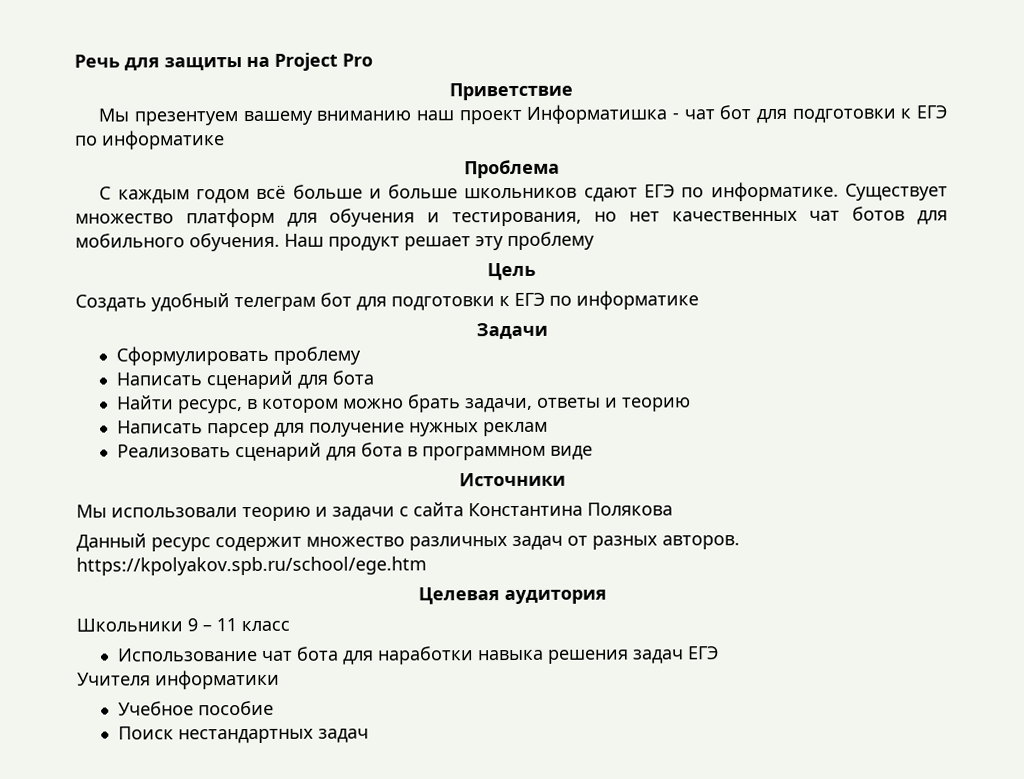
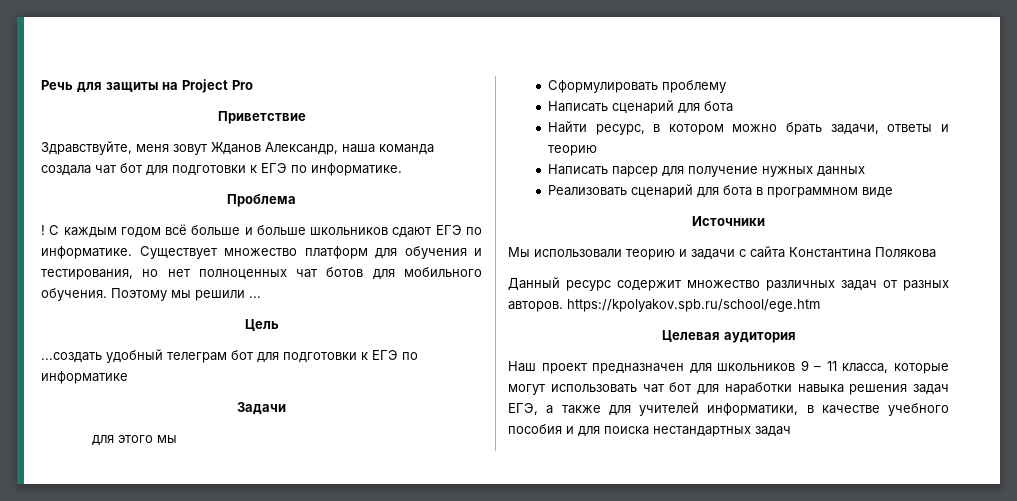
- Мы презентуем вашему вниманию наш проект Информатишка - чат бот для подготовки к ЕГЭ по информатике
+ Здравствуйте, меня зовут Жданов Александр, наша команда создала чат бот для подготовки к ЕГЭ по информатике.
+ !
- Существует множество платформ для обучения и тестирования, но нет качественных чат ботов для мобильного обучения.
+ Существует множество платформ для обучения и тестирования, но нет полноценных чат ботов для мобильного обучения.
- Наш продукт решает эту проблему
+ Поэтому мы решили ...
- Создать удобный телеграм бот для подготовки к ЕГЭ по информатике
+ ...создать удобный телеграм бот для подготовки к ЕГЭ по информатике
+ для этого мы
- Написать парсер для получение нужных реклам
+ Написать парсер для получение нужных данных
- Школьники 9 – 11 класс
- Использование чат бота для наработки навыка решения задач ЕГЭ
- Учителя информатики
- Учебное пособие
- Поиск нестандартных задач
+ Наш проект предназначен для школьников 9 – 11 класса, которые могут использовать чат бот для наработки навыка решения задач ЕГЭ, а также для учителей информатики, в качестве учебного пособия и для поиска нестандартных задач

